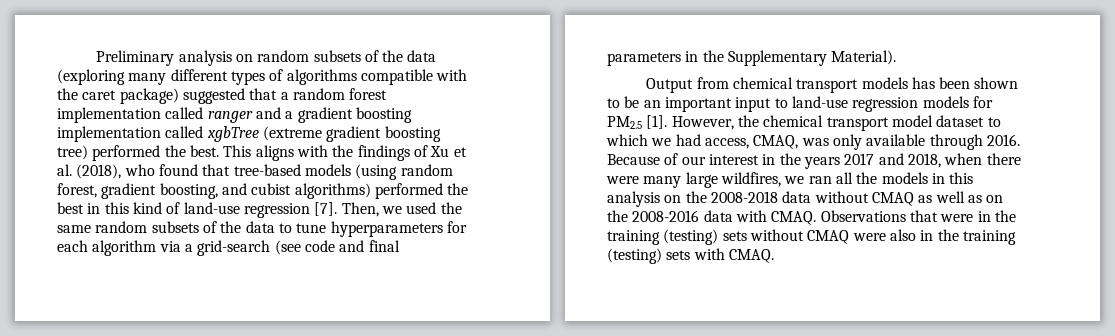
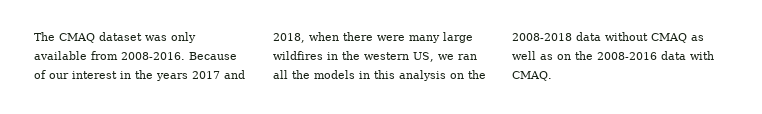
- Preliminary analysis on random subsets of the data (exploring many different types of algorithms compatible with the caret package) suggested that a random forest implementation called ranger and a gradient boosting implementation called xgbTree (extreme gradient boosting tree) performed the best. This aligns with the findings of Xu et al. (2018), who found that tree-based models (using random forest, gradient boosting, and cubist algorithms) performed the best in this kind of land-use regression [7]. Then, we used the same random subsets of the data to tune hyperparameters for each algorithm via a grid-search (see code and final parameters in the Supplementary Material).
- Output from chemical transport models has been shown to be an important input to land-use regression models for PM2.5 [1]. However, the chemical transport model dataset to which we had access, CMAQ, was only available through 2016.
+ The CMAQ dataset was only available from 2008-2016.
- Because of our interest in the years 2017 and 2018, when there were many large wildfires, we ran all the models in this analysis on the 2008-2018 data without CMAQ as well as on the 2008-2016 data with CMAQ. Observations that were in the training (testing) sets without CMAQ were also in the training (testing) sets with CMAQ.
+ Because of our interest in the years 2017 and 2018, when there were many large wildfires in the western US, we ran all the models in this analysis on the 2008-2018 data without CMAQ as well as on the 2008-2016 data with CMAQ.

